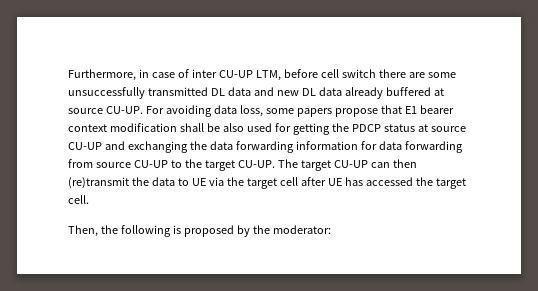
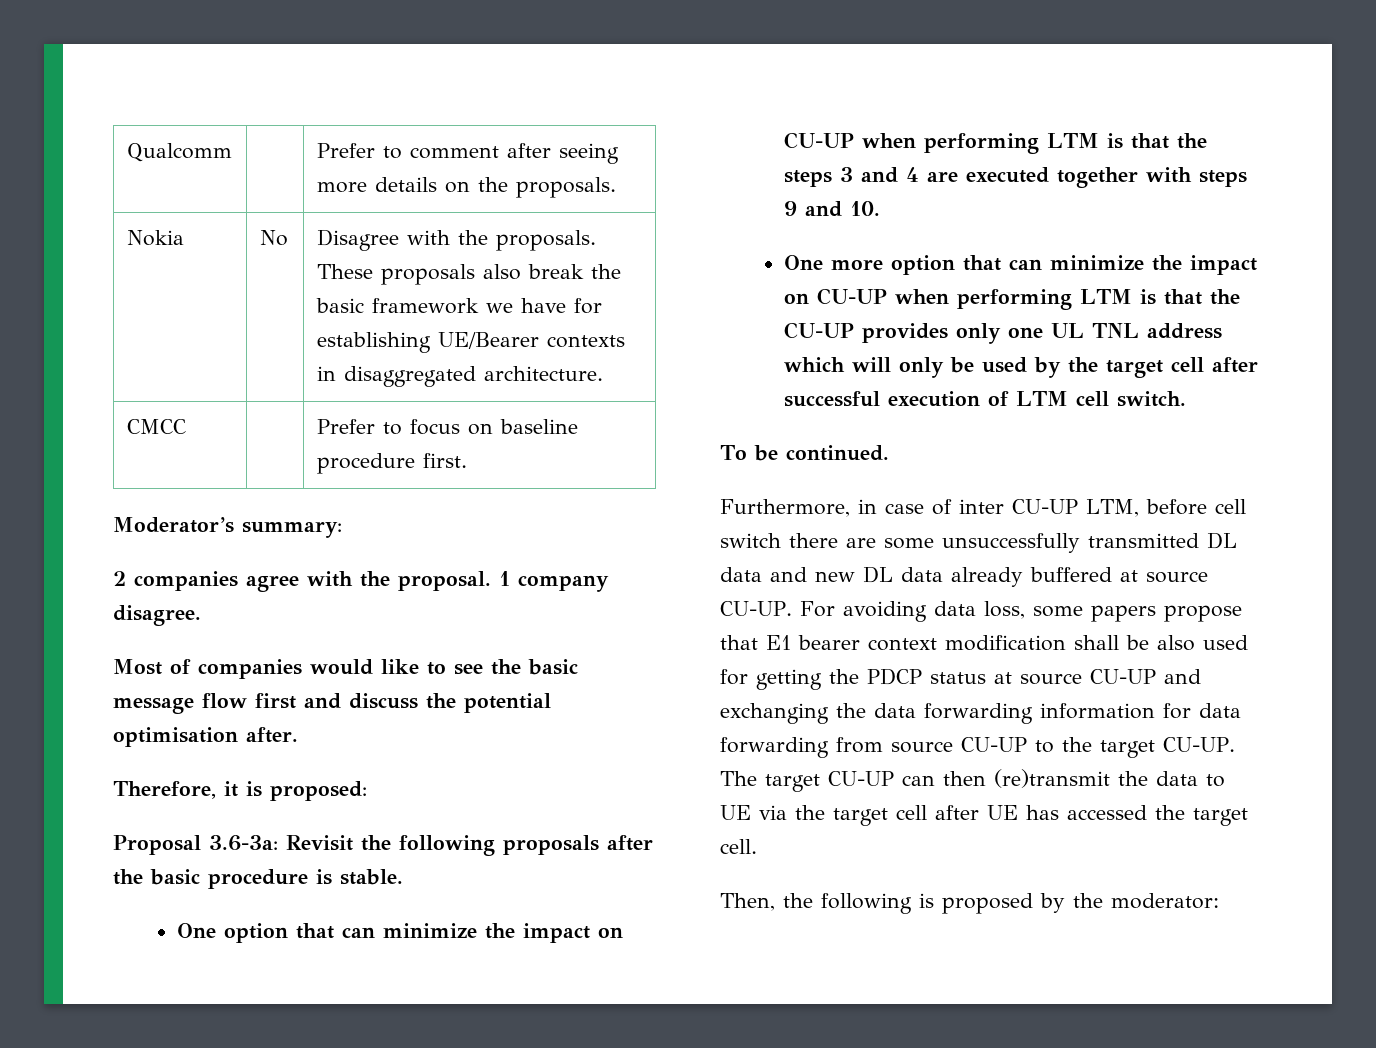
+ Qualcomm | | Prefer to comment after seeing more details on the proposals.
+ Nokia | No | Disagree with the proposals. These proposals also break the basic framework we have for establishing UE/Bearer contexts in disaggregated architecture.
+ CMCC | | Prefer to focus on baseline procedure first.
+ Moderator’s summary:
+ 2 companies agree with the proposal. 1 company disagree.
+ Most of companies would like to see the basic message flow first and discuss the potential optimisation after.
+ Therefore, it is proposed:
+ Proposal 3.6-3a: Revisit the following proposals after the basic procedure is stable.
+ One option that can minimize the impact on CU-UP when performing LTM is that the steps 3 and 4 are executed together with steps 9 and 10.
+ One more option that can minimize the impact on CU-UP when performing LTM is that the CU-UP provides only one UL TNL address which will only be used by the target cell after successful execution of LTM cell switch.
+ To be continued.

